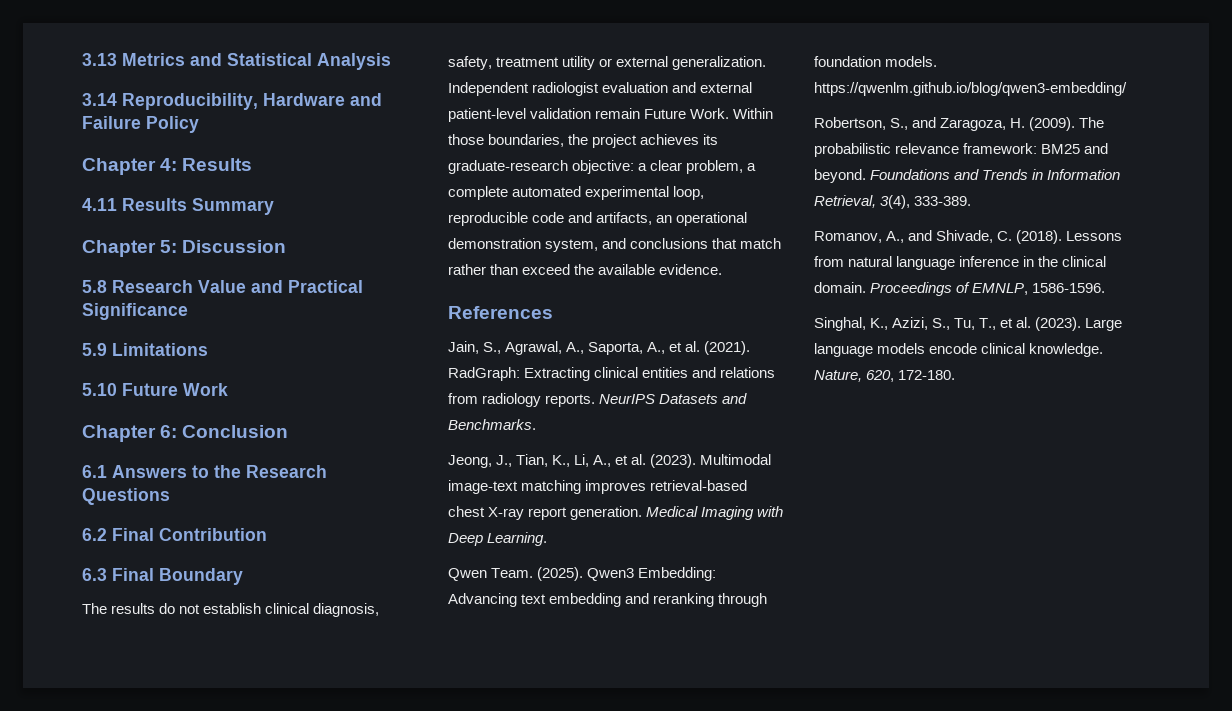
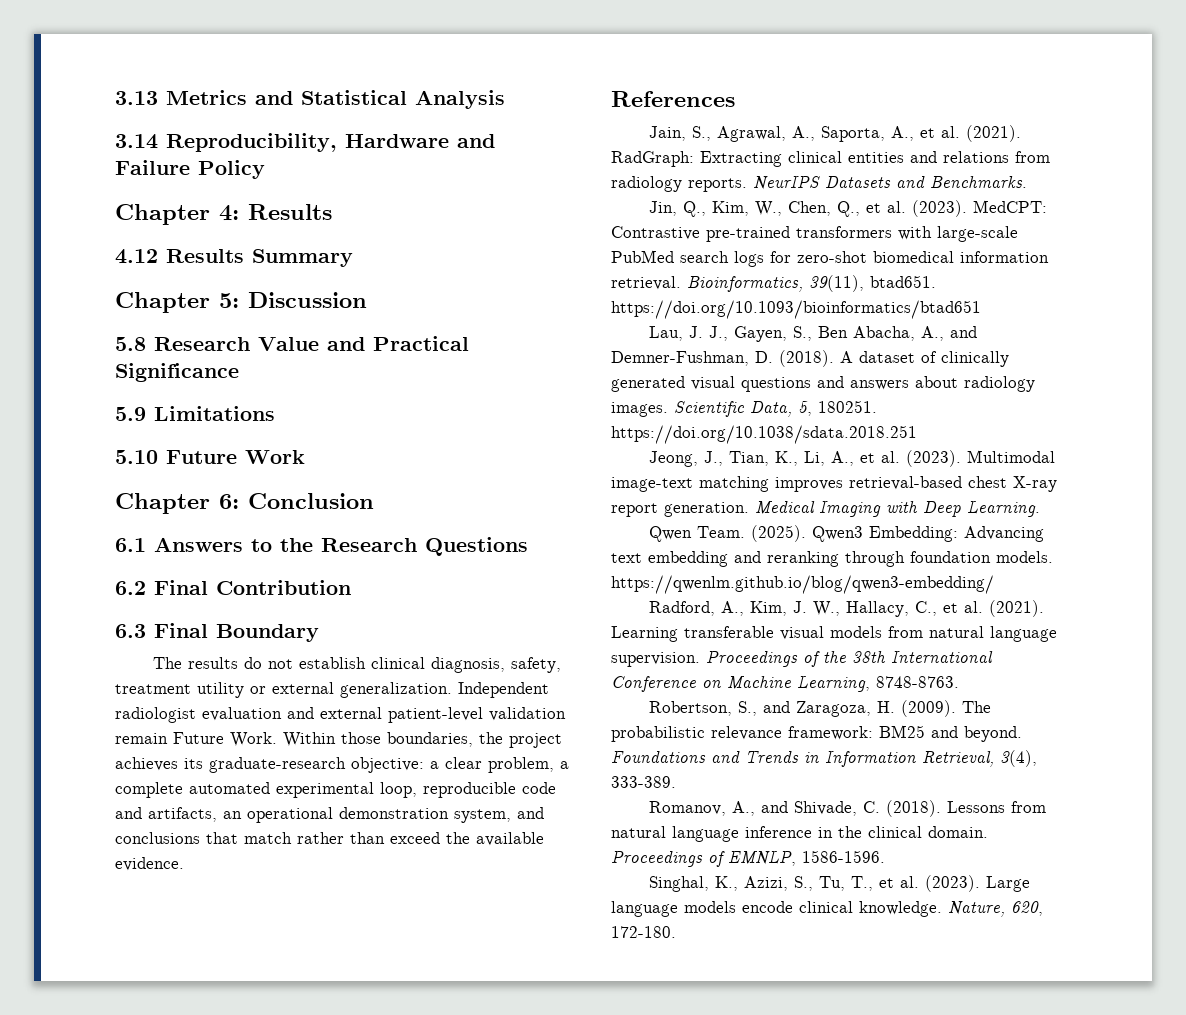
- 4.11 Results Summary
+ 4.12 Results Summary
+ Jin, Q., Kim, W., Chen, Q., et al. (2023). MedCPT: Contrastive pre-trained transformers with large-scale PubMed search logs for zero-shot biomedical information retrieval. Bioinformatics, 39(11), btad651. https://doi.org/10.1093/bioinformatics/btad651
+ Lau, J. J., Gayen, S., Ben Abacha, A., and Demner-Fushman, D. (2018). A dataset of clinically generated visual questions and answers about radiology images. Scientific Data, 5, 180251. https://doi.org/10.1038/sdata.2018.251
+ Radford, A., Kim, J. W., Hallacy, C., et al. (2021). Learning transferable visual models from natural language supervision. Proceedings of the 38th International Conference on Machine Learning, 8748-8763.

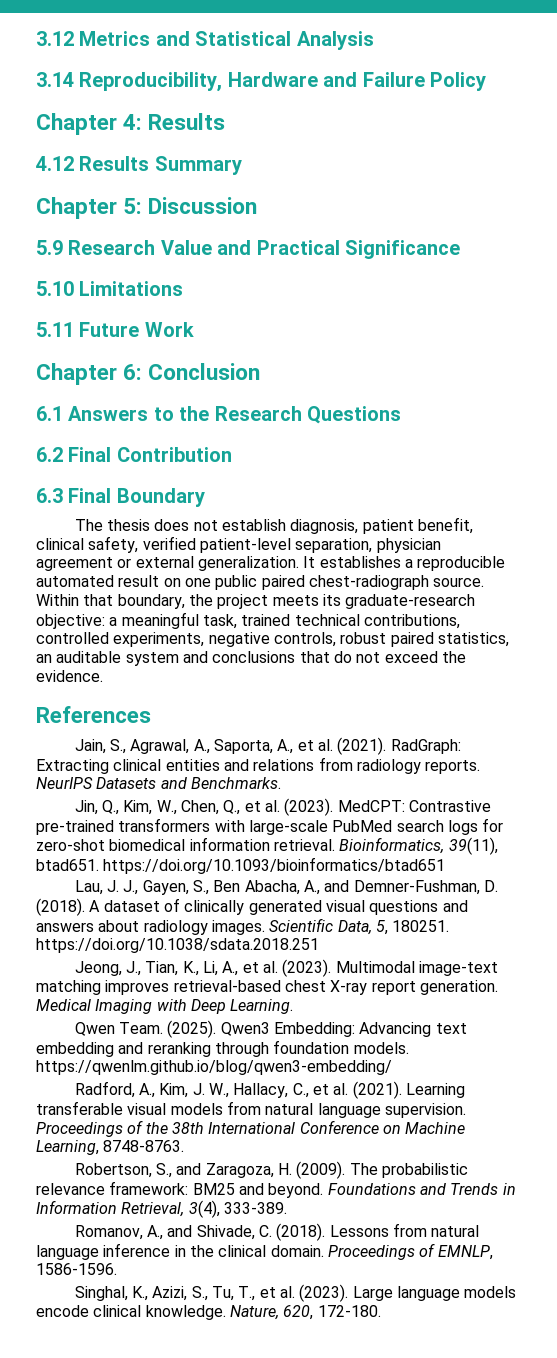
- 3.13 Metrics and Statistical Analysis
+ 3.12 Metrics and Statistical Analysis
- 5.8 Research Value and Practical Significance
+ 5.9 Research Value and Practical Significance
- 5.9 Limitations
+ 5.10 Limitations
- 5.10 Future Work
+ 5.11 Future Work
- The results do not establish clinical diagnosis, safety, treatment utility or external generalization. Independent radiologist evaluation and external patient-level validation remain Future Work. Within those boundaries, the project achieves its graduate-research objective: a clear problem, a complete automated experimental loop, reproducible code and artifacts, an operational demonstration system, and conclusions that match rather than exceed the available evidence.
+ The thesis does not establish diagnosis, patient benefit, clinical safety, verified patient-level separation, physician agreement or external generalization. It establishes a reproducible automated result on one public paired chest-radiograph source. Within that boundary, the project meets its graduate-research objective: a meaningful task, trained technical contributions, controlled experiments, negative controls, robust paired statistics, an auditable system and conclusions that do not exceed the evidence.

